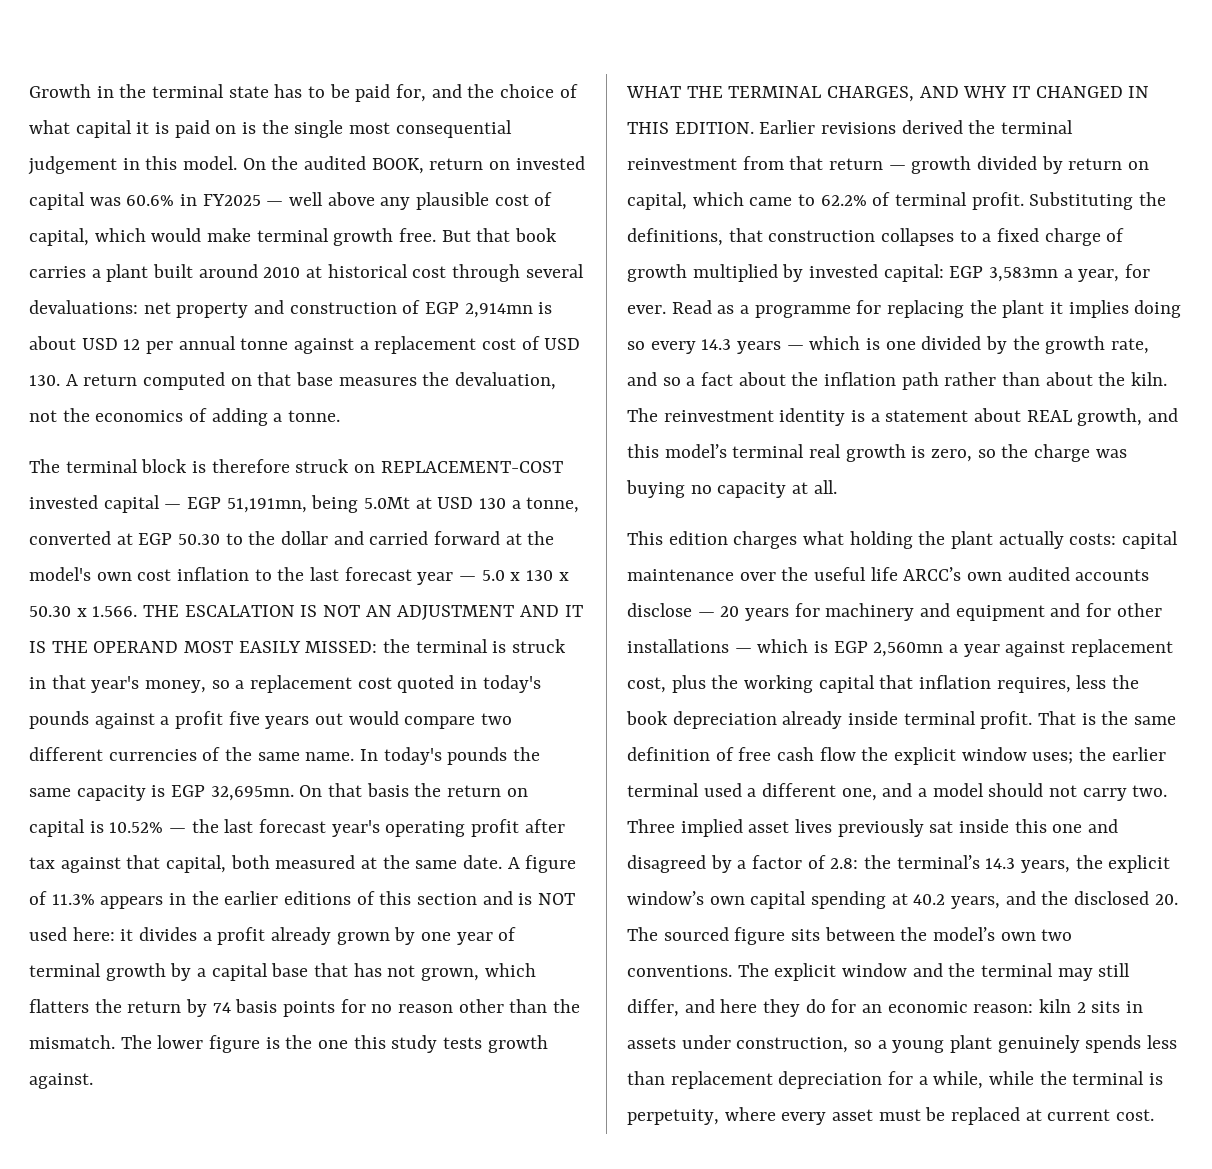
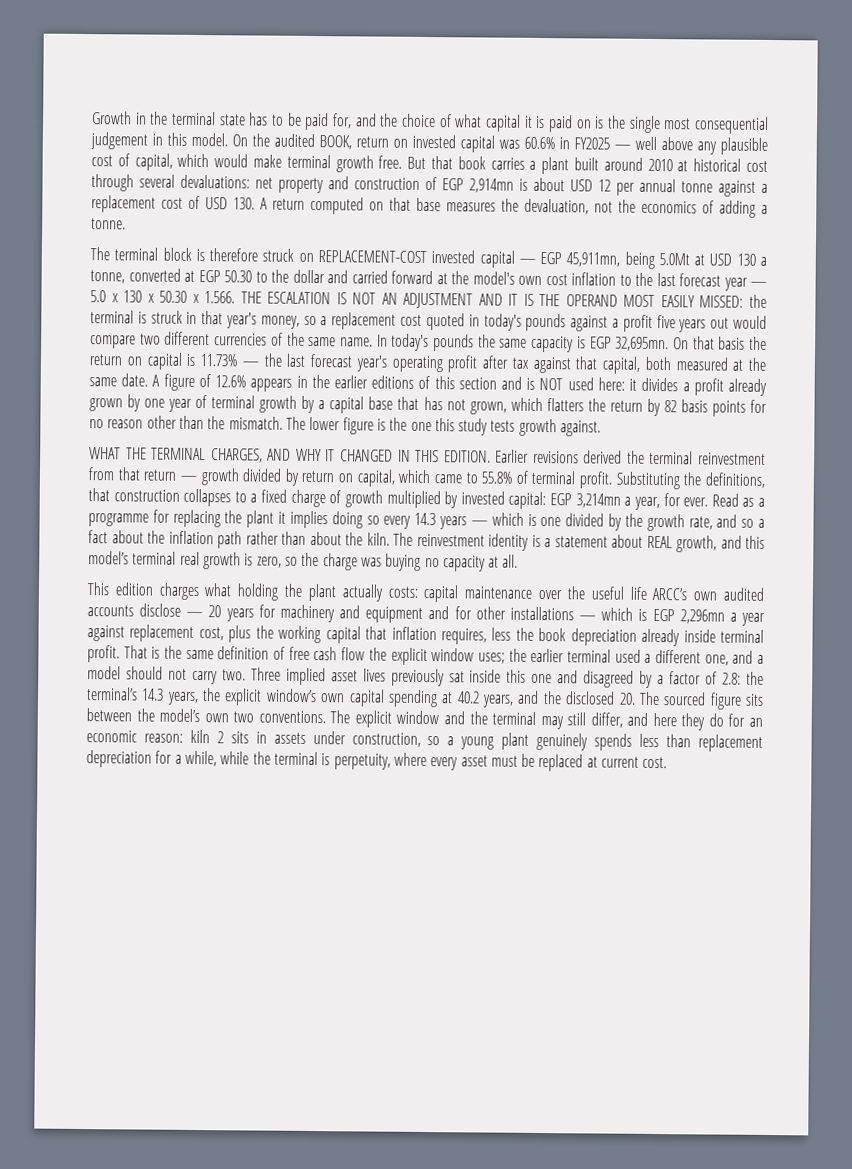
- The terminal block is therefore struck on REPLACEMENT-COST invested capital — EGP 51,191mn, being 5.0Mt at USD 130 a tonne, converted at EGP 50.30 to the dollar and carried forward at the model's own cost inflation to the last forecast year — 5.0 x 130 x 50.30 x 1.566. THE ESCALATION IS NOT AN ADJUSTMENT AND IT IS THE OPERAND MOST EASILY MISSED:
+ The terminal block is therefore struck on REPLACEMENT-COST invested capital — EGP 45,911mn, being 5.0Mt at USD 130 a tonne, converted at EGP 50.30 to the dollar and carried forward at the model's own cost inflation to the last forecast year — 5.0 x 130 x 50.30 x 1.566. THE ESCALATION IS NOT AN ADJUSTMENT AND IT IS THE OPERAND MOST EASILY MISSED:
- On that basis the return on capital is 10.52% — the last forecast year's operating profit after tax against that capital, both measured at the same date.
+ On that basis the return on capital is 11.73% — the last forecast year's operating profit after tax against that capital, both measured at the same date.
- A figure of 11.3% appears in the earlier editions of this section and is NOT used here: it divides a profit already grown by one year of terminal growth by a capital base that has not grown, which flatters the return by 74 basis points for no reason other than the mismatch.
+ A figure of 12.6% appears in the earlier editions of this section and is NOT used here: it divides a profit already grown by one year of terminal growth by a capital base that has not grown, which flatters the return by 82 basis points for no reason other than the mismatch.
- Earlier revisions derived the terminal reinvestment from that return — growth divided by return on capital, which came to 62.2% of terminal profit.
+ Earlier revisions derived the terminal reinvestment from that return — growth divided by return on capital, which came to 55.8% of terminal profit.
- Substituting the definitions, that construction collapses to a fixed charge of growth multiplied by invested capital: EGP 3,583mn a year, for ever.
+ Substituting the definitions, that construction collapses to a fixed charge of growth multiplied by invested capital: EGP 3,214mn a year, for ever.
- This edition charges what holding the plant actually costs: capital maintenance over the useful life ARCC’s own audited accounts disclose — 20 years for machinery and equipment and for other installations — which is EGP 2,560mn a year against replacement cost, plus the working capital that inflation requires, less the book depreciation already inside terminal profit.
+ This edition charges what holding the plant actually costs: capital maintenance over the useful life ARCC’s own audited accounts disclose — 20 years for machinery and equipment and for other installations — which is EGP 2,296mn a year against replacement cost, plus the working capital that inflation requires, less the book depreciation already inside terminal profit.

